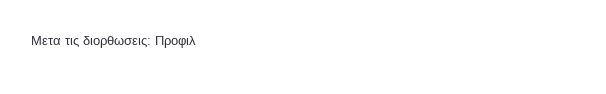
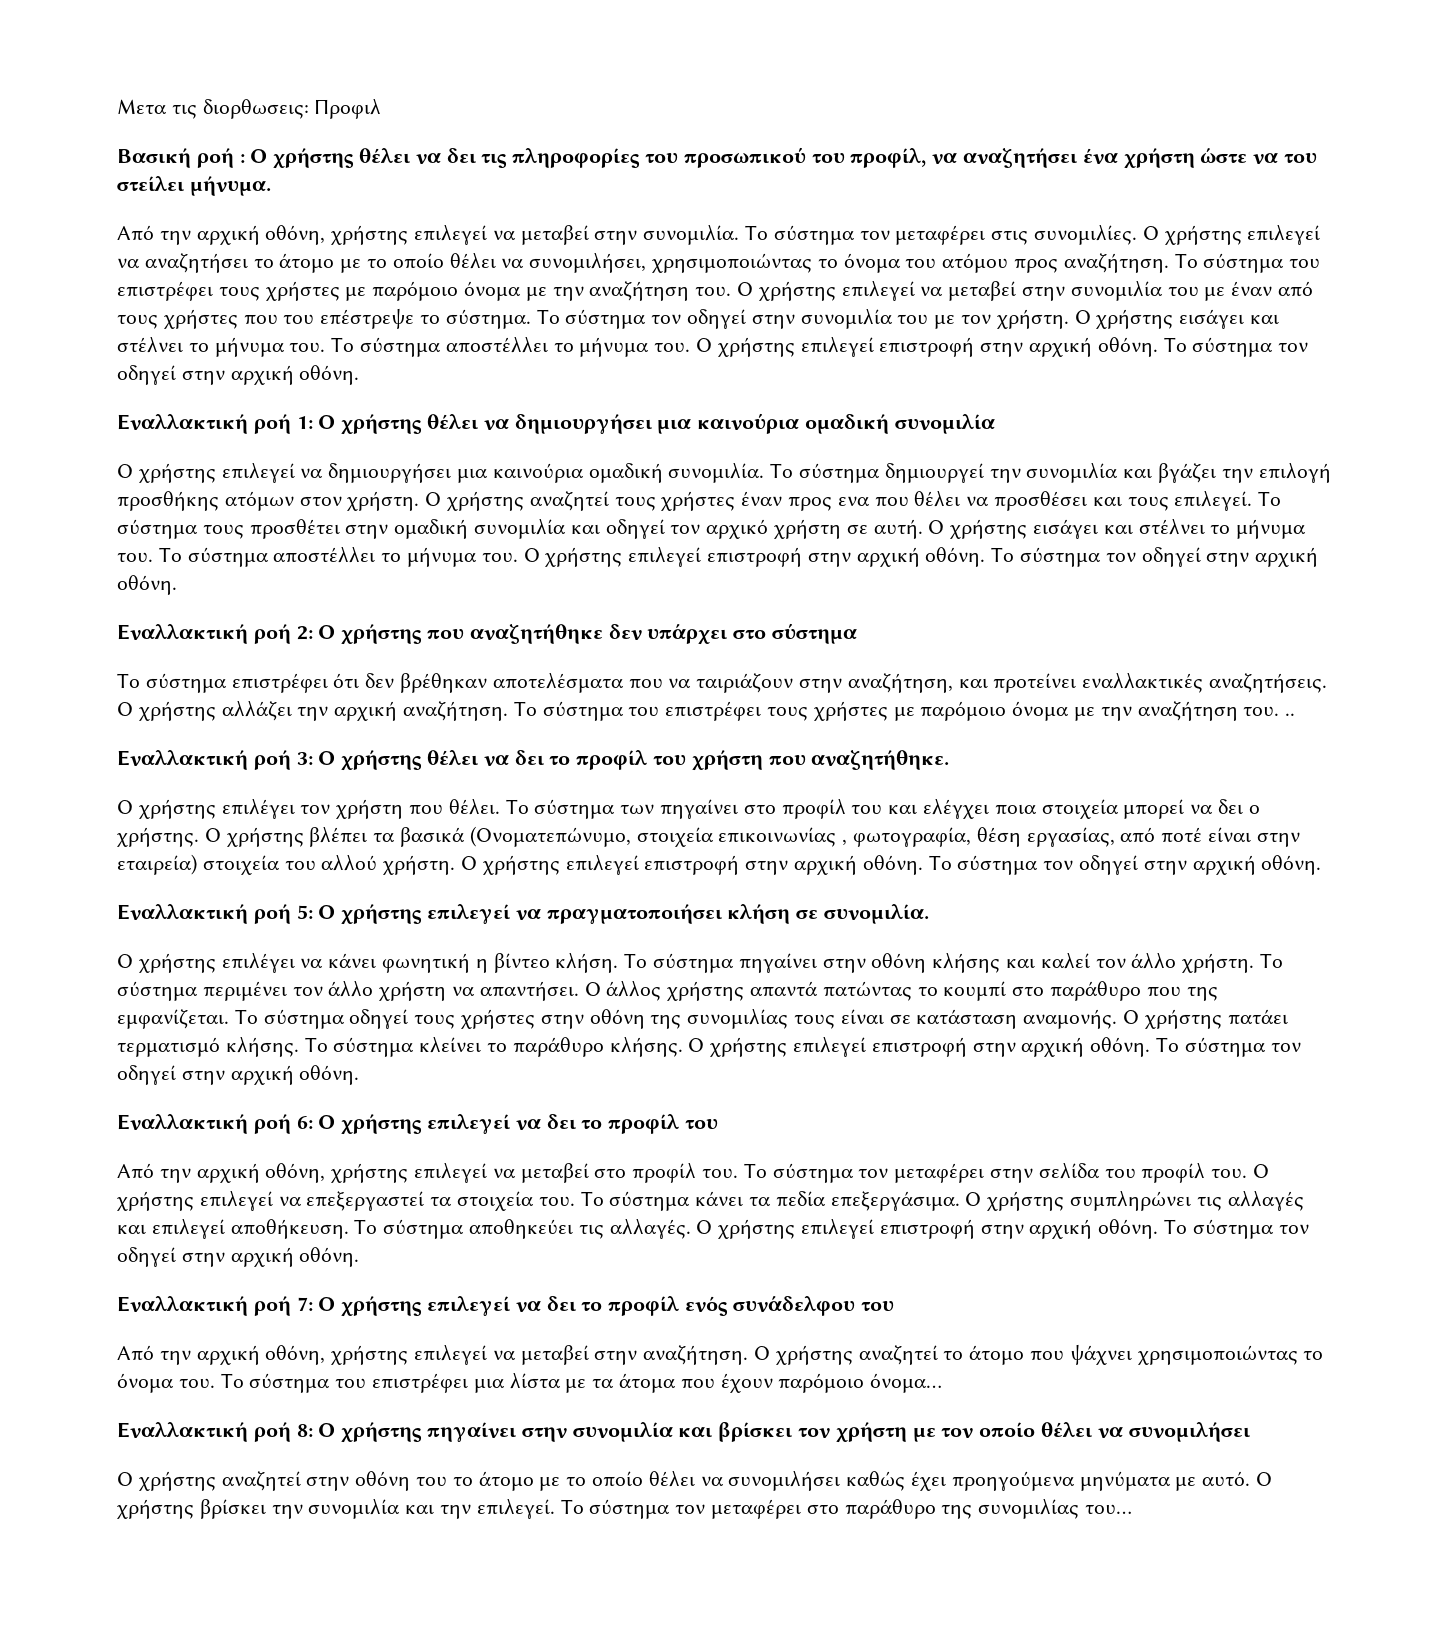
+ Βασική ροή : Ο χρήστης θέλει να δει τις πληροφορίες του προσωπικού του προφίλ, να αναζητήσει ένα χρήστη ώστε να του στείλει μήνυμα.
+ Από την αρχική οθόνη, χρήστης επιλεγεί να μεταβεί στην συνομιλία. Το σύστημα τον μεταφέρει στις συνομιλίες. Ο χρήστης επιλεγεί να αναζητήσει το άτομο με το οποίο θέλει να συνομιλήσει, χρησιμοποιώντας το όνομα του ατόμου προς αναζήτηση. Το σύστημα του επιστρέφει τους χρήστες με παρόμοιο όνομα με την αναζήτηση του. Ο χρήστης επιλεγεί να μεταβεί στην συνομιλία του με έναν από τους χρήστες που του επέστρεψε το σύστημα. Το σύστημα τον οδηγεί στην συνομιλία του με τον χρήστη. Ο χρήστης εισάγει και στέλνει το μήνυμα του. Το σύστημα αποστέλλει το μήνυμα του. Ο χρήστης επιλεγεί επιστροφή στην αρχική οθόνη. Το σύστημα τον οδηγεί στην αρχική οθόνη.
+ Εναλλακτική ροή 1: Ο χρήστης θέλει να δημιουργήσει μια καινούρια ομαδική συνομιλία
+ Ο χρήστης επιλεγεί να δημιουργήσει μια καινούρια ομαδική συνομιλία. Το σύστημα δημιουργεί την συνομιλία και βγάζει την επιλογή προσθήκης ατόμων στον χρήστη. Ο χρήστης αναζητεί τους χρήστες έναν προς ενα που θέλει να προσθέσει και τους επιλεγεί. Το σύστημα τους προσθέτει στην ομαδική συνομιλία και οδηγεί τον αρχικό χρήστη σε αυτή. Ο χρήστης εισάγει και στέλνει το μήνυμα του. Το σύστημα αποστέλλει το μήνυμα του. Ο χρήστης επιλεγεί επιστροφή στην αρχική οθόνη. Το σύστημα τον οδηγεί στην αρχική οθόνη.
+ Εναλλακτική ροή 2: Ο χρήστης που αναζητήθηκε δεν υπάρχει στο σύστημα
+ Το σύστημα επιστρέφει ότι δεν βρέθηκαν αποτελέσματα που να ταιριάζουν στην αναζήτηση, και προτείνει εναλλακτικές αναζητήσεις. Ο χρήστης αλλάζει την αρχική αναζήτηση. Το σύστημα του επιστρέφει τους χρήστες με παρόμοιο όνομα με την αναζήτηση του. ..
+ Εναλλακτική ροή 3: Ο χρήστης θέλει να δει το προφίλ του χρήστη που αναζητήθηκε.
+ Ο χρήστης επιλέγει τον χρήστη που θέλει. Το σύστημα των πηγαίνει στο προφίλ του και ελέγχει ποια στοιχεία μπορεί να δει ο χρήστης. Ο χρήστης βλέπει τα βασικά (Ονοματεπώνυμο, στοιχεία επικοινωνίας , φωτογραφία, θέση εργασίας, από ποτέ είναι στην εταιρεία) στοιχεία του αλλού χρήστη. Ο χρήστης επιλεγεί επιστροφή στην αρχική οθόνη. Το σύστημα τον οδηγεί στην αρχική οθόνη.
+ Εναλλακτική ροή 5: Ο χρήστης επιλεγεί να πραγματοποιήσει κλήση σε συνομιλία.
+ Ο χρήστης επιλέγει να κάνει φωνητική η βίντεο κλήση. Το σύστημα πηγαίνει στην οθόνη κλήσης και καλεί τον άλλο χρήστη. Το σύστημα περιμένει τον άλλο χρήστη να απαντήσει. Ο άλλος χρήστης απαντά πατώντας το κουμπί στο παράθυρο που της εμφανίζεται. Το σύστημα οδηγεί τους χρήστες στην οθόνη της συνομιλίας τους είναι σε κατάσταση αναμονής. Ο χρήστης πατάει τερματισμό κλήσης. Το σύστημα κλείνει το παράθυρο κλήσης. Ο χρήστης επιλεγεί επιστροφή στην αρχική οθόνη. Το σύστημα τον οδηγεί στην αρχική οθόνη.
+ Εναλλακτική ροή 6: Ο χρήστης επιλεγεί να δει το προφίλ του
+ Από την αρχική οθόνη, χρήστης επιλεγεί να μεταβεί στο προφίλ του. Το σύστημα τον μεταφέρει στην σελίδα του προφίλ του. Ο χρήστης επιλεγεί να επεξεργαστεί τα στοιχεία του. Το σύστημα κάνει τα πεδία επεξεργάσιμα. Ο χρήστης συμπληρώνει τις αλλαγές και επιλεγεί αποθήκευση. Το σύστημα αποθηκεύει τις αλλαγές. Ο χρήστης επιλεγεί επιστροφή στην αρχική οθόνη. Το σύστημα τον οδηγεί στην αρχική οθόνη.
+ Εναλλακτική ροή 7: Ο χρήστης επιλεγεί να δει το προφίλ ενός συνάδελφου του
+ Από την αρχική οθόνη, χρήστης επιλεγεί να μεταβεί στην αναζήτηση. Ο χρήστης αναζητεί το άτομο που ψάχνει χρησιμοποιώντας το όνομα του. Το σύστημα του επιστρέφει μια λίστα με τα άτομα που έχουν παρόμοιο όνομα…
+ Εναλλακτική ροή 8: Ο χρήστης πηγαίνει στην συνομιλία και βρίσκει τον χρήστη με τον οποίο θέλει να συνομιλήσει
+ Ο χρήστης αναζητεί στην οθόνη του το άτομο με το οποίο θέλει να συνομιλήσει καθώς έχει προηγούμενα μηνύματα με αυτό. Ο χρήστης βρίσκει την συνομιλία και την επιλεγεί. Το σύστημα τον μεταφέρει στο παράθυρο της συνομιλίας του…

